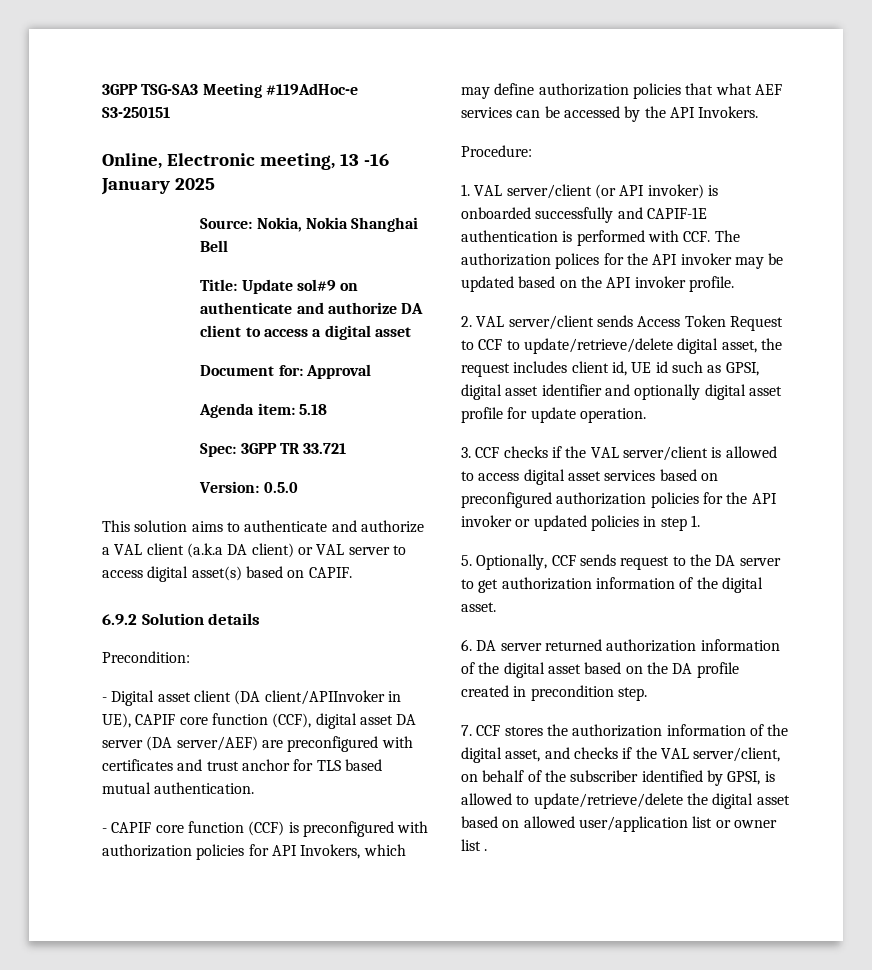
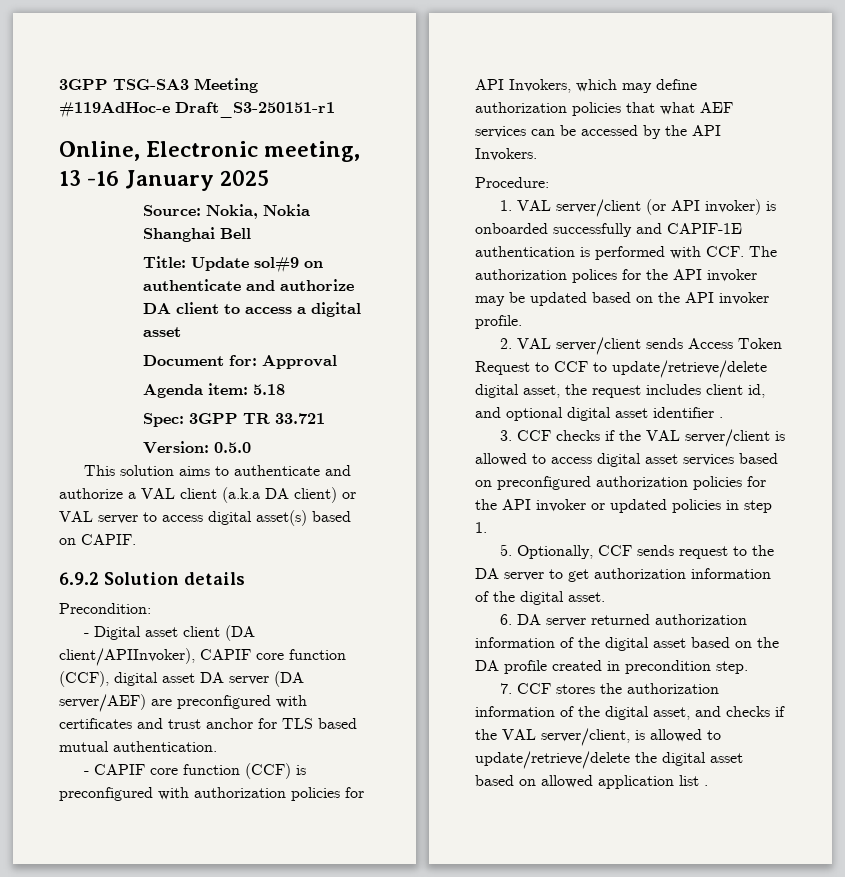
- 3GPP TSG-SA3 Meeting #119AdHoc-e S3-250151
+ 3GPP TSG-SA3 Meeting #119AdHoc-e Draft_S3-250151-r1
- - Digital asset client (DA client/APIInvoker in UE), CAPIF core function (CCF), digital asset DA server (DA server/AEF) are preconfigured with certificates and trust anchor for TLS based mutual authentication.
+ - Digital asset client (DA client/APIInvoker), CAPIF core function (CCF), digital asset DA server (DA server/AEF) are preconfigured with certificates and trust anchor for TLS based mutual authentication.
- 2. VAL server/client sends Access Token Request to CCF to update/retrieve/delete digital asset, the request includes client id, UE id such as GPSI, digital asset identifier and optionally digital asset profile for update operation.
+ 2. VAL server/client sends Access Token Request to CCF to update/retrieve/delete digital asset, the request includes client id, and optional digital asset identifier .
- 7. CCF stores the authorization information of the digital asset, and checks if the VAL server/client, on behalf of the subscriber identified by GPSI, is allowed to update/retrieve/delete the digital asset based on allowed user/application list or owner list .
+ 7. CCF stores the authorization information of the digital asset, and checks if the VAL server/client, is allowed to update/retrieve/delete the digital asset based on allowed application list .

